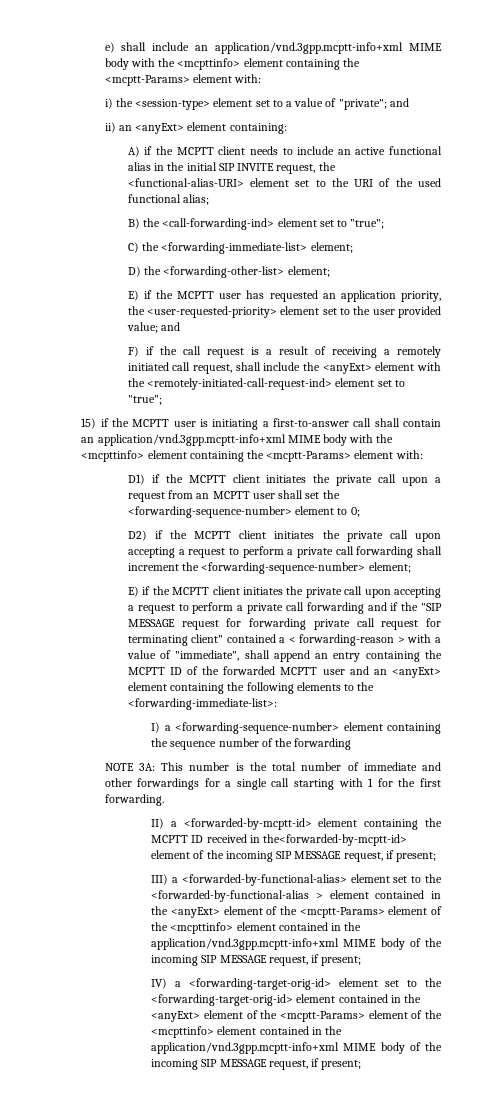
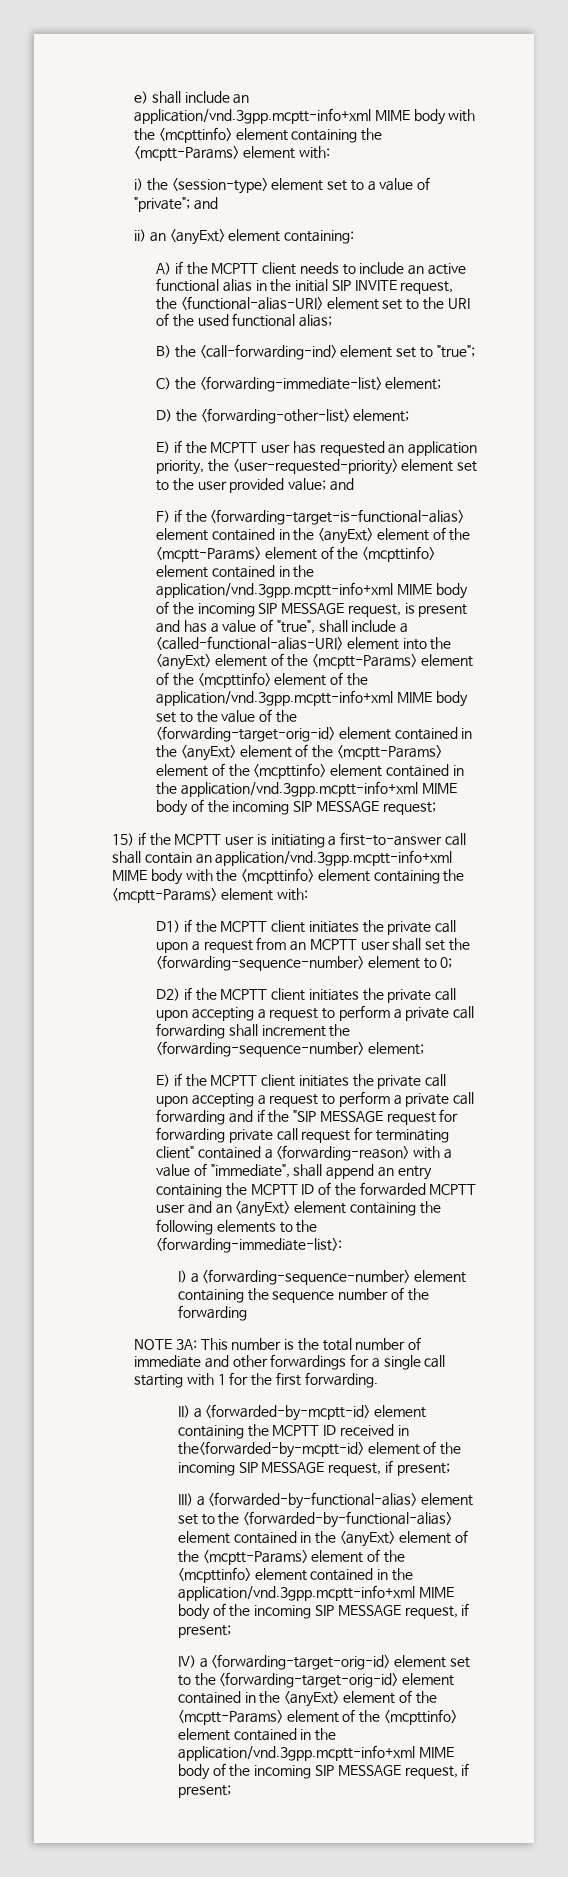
- F) if the call request is a result of receiving a remotely initiated call request, shall include the <anyExt> element with the <remotely-initiated-call-request-ind> element set to "true";
+ F) if the <forwarding-target-is-functional-alias> element contained in the <anyExt> element of the <mcptt-Params> element of the <mcpttinfo> element contained in the application/vnd.3gpp.mcptt-info+xml MIME body of the incoming SIP MESSAGE request, is present and has a value of "true", shall include a <called-functional-alias-URI> element into the <anyExt> element of the <mcptt-Params> element of the <mcpttinfo> element of the application/vnd.3gpp.mcptt-info+xml MIME body set to the value of the <forwarding-target-orig-id> element contained in the <anyExt> element of the <mcptt-Params> element of the <mcpttinfo> element contained in the application/vnd.3gpp.mcptt-info+xml MIME body of the incoming SIP MESSAGE request;
- E) if the MCPTT client initiates the private call upon accepting a request to perform a private call forwarding and if the "SIP MESSAGE request for forwarding private call request for terminating client" contained a < forwarding-reason > with a value of "immediate", shall append an entry containing the MCPTT ID of the forwarded MCPTT user and an <anyExt> element containing the following elements to the <forwarding-immediate-list>:
+ E) if the MCPTT client initiates the private call upon accepting a request to perform a private call forwarding and if the "SIP MESSAGE request for forwarding private call request for terminating client" contained a <forwarding-reason> with a value of "immediate", shall append an entry containing the MCPTT ID of the forwarded MCPTT user and an <anyExt> element containing the following elements to the <forwarding-immediate-list>:
- III) a <forwarded-by-functional-alias> element set to the <forwarded-by-functional-alias > element contained in the <anyExt> element of the <mcptt-Params> element of the <mcpttinfo> element contained in the application/vnd.3gpp.mcptt-info+xml MIME body of the incoming SIP MESSAGE request, if present;
+ III) a <forwarded-by-functional-alias> element set to the <forwarded-by-functional-alias> element contained in the <anyExt> element of the <mcptt-Params> element of the <mcpttinfo> element contained in the application/vnd.3gpp.mcptt-info+xml MIME body of the incoming SIP MESSAGE request, if present;

